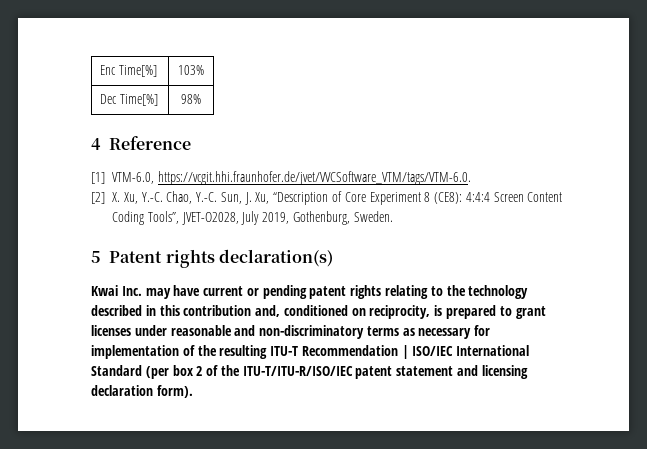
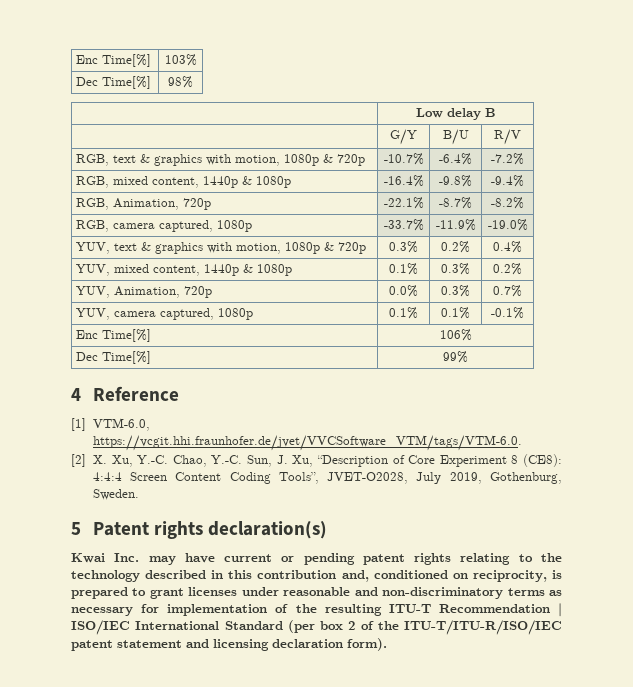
+ | Low delay B
+ | G/Y | B/U | R/V
+ RGB, text & graphics with motion, 1080p & 720p | -10.7% | -6.4% | -7.2%
+ RGB, mixed content, 1440p & 1080p | -16.4% | -9.8% | -9.4%
+ RGB, Animation, 720p | -22.1% | -8.7% | -8.2%
+ RGB, camera captured, 1080p | -33.7% | -11.9% | -19.0%
+ YUV, text & graphics with motion, 1080p & 720p | 0.3% | 0.2% | 0.4%
+ YUV, mixed content, 1440p & 1080p | 0.1% | 0.3% | 0.2%
+ YUV, Animation, 720p | 0.0% | 0.3% | 0.7%
+ YUV, camera captured, 1080p | 0.1% | 0.1% | -0.1%
+ Enc Time[%] | 106%
+ Dec Time[%] | 99%

